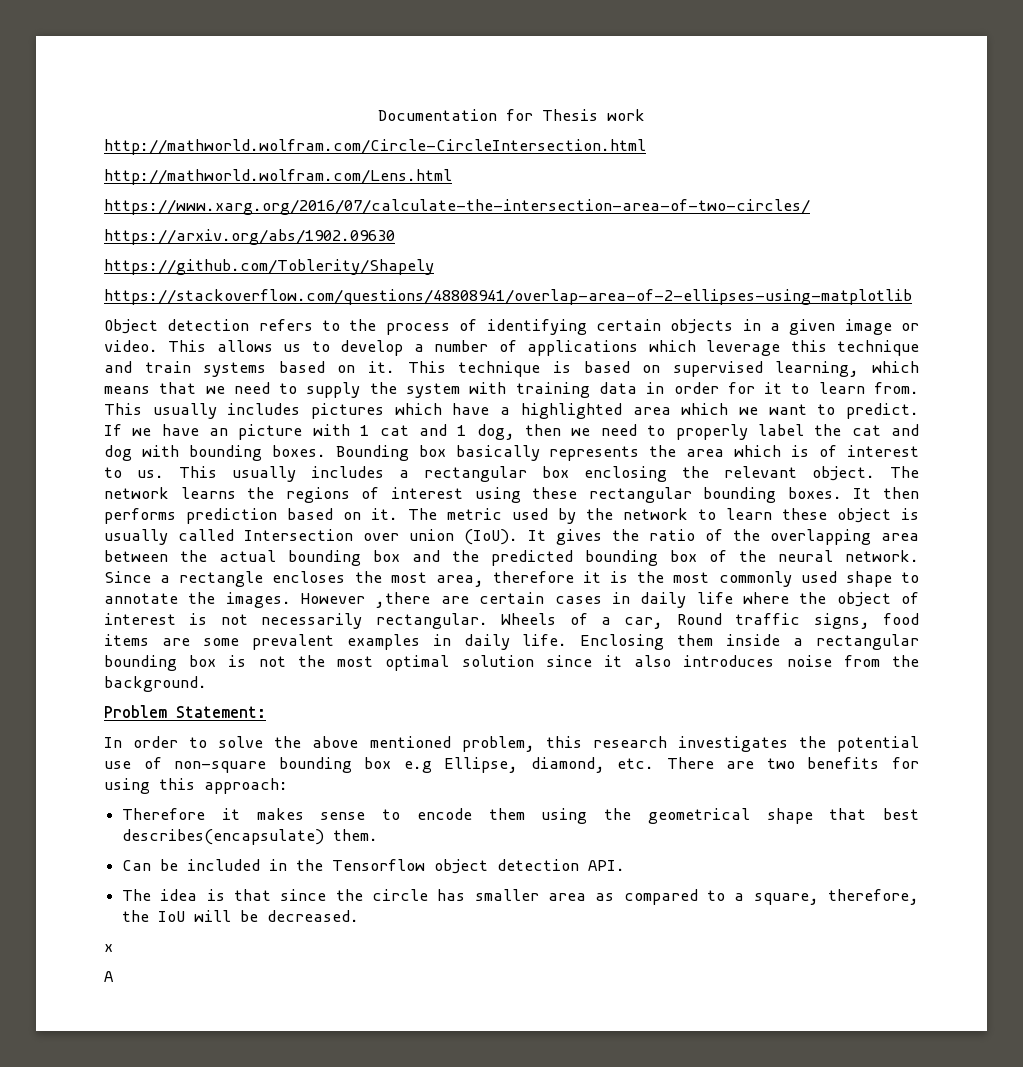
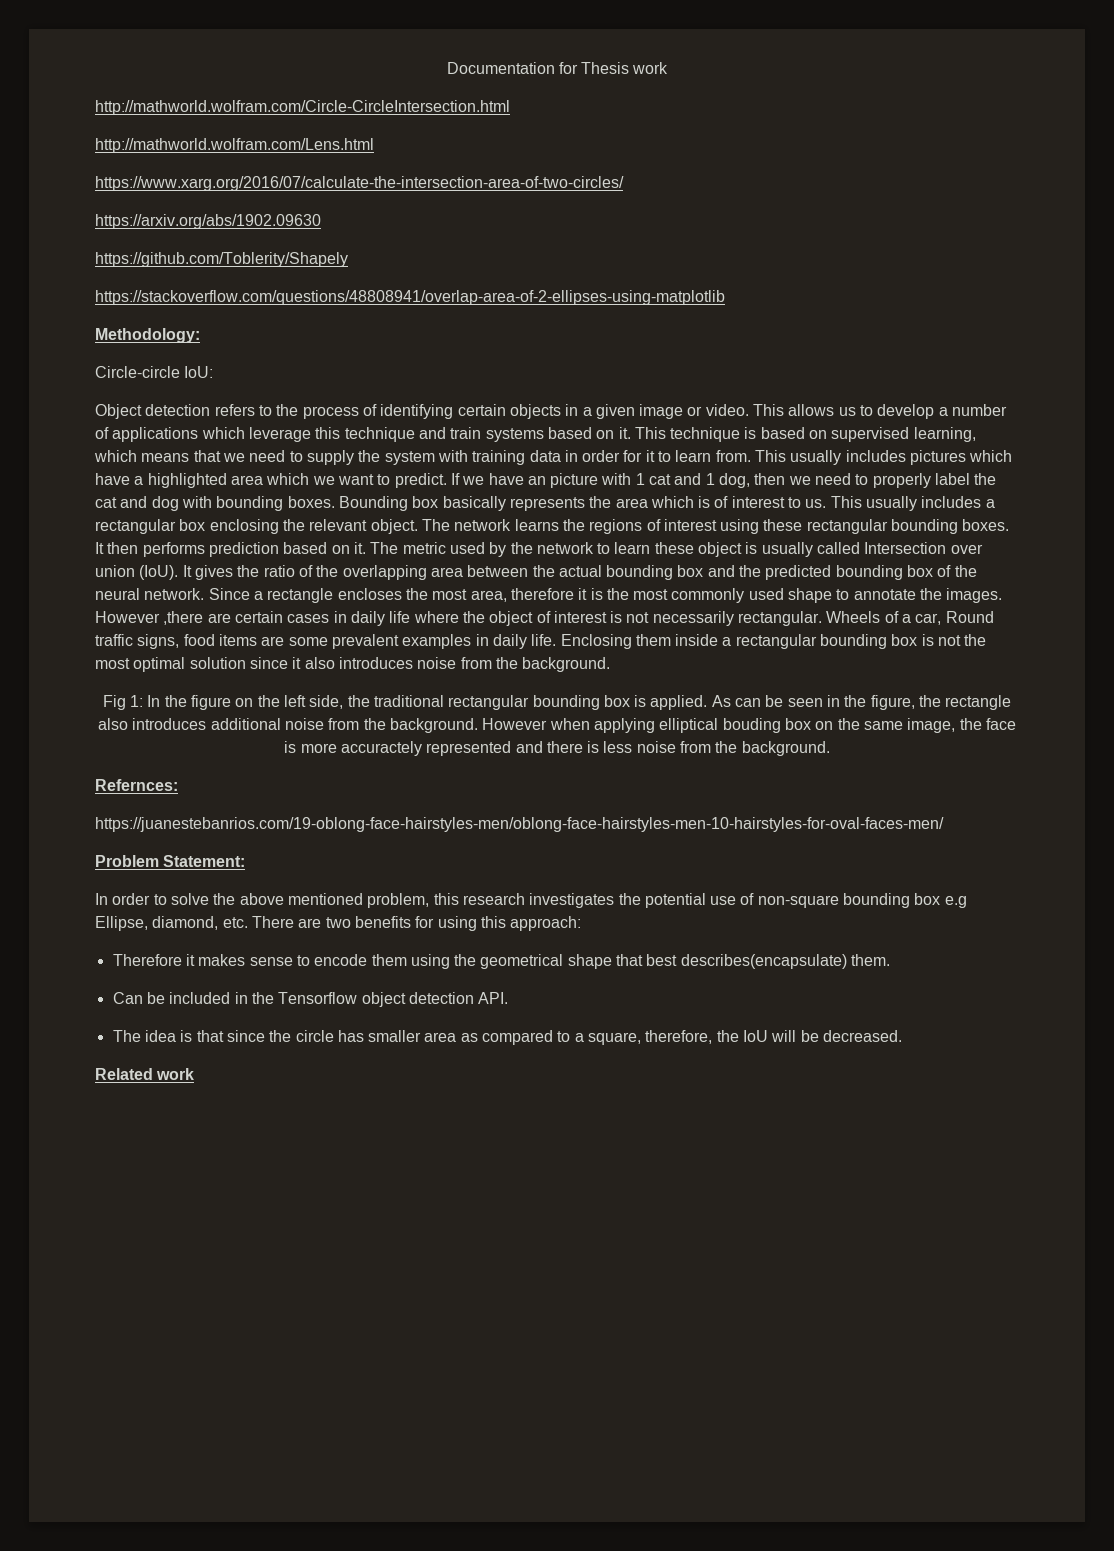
+ Methodology:
+ Circle-circle IoU:
+ Fig 1: In the figure on the left side, the traditional rectangular bounding box is applied. As can be seen in the figure, the rectangle also introduces additional noise from the background. However when applying elliptical bouding box on the same image, the face is more accuractely represented and there is less noise from the background.
+ Refernces:
+ https://juanestebanrios.com/19-oblong-face-hairstyles-men/oblong-face-hairstyles-men-10-hairstyles-for-oval-faces-men/
- x
- A
+ Related work

